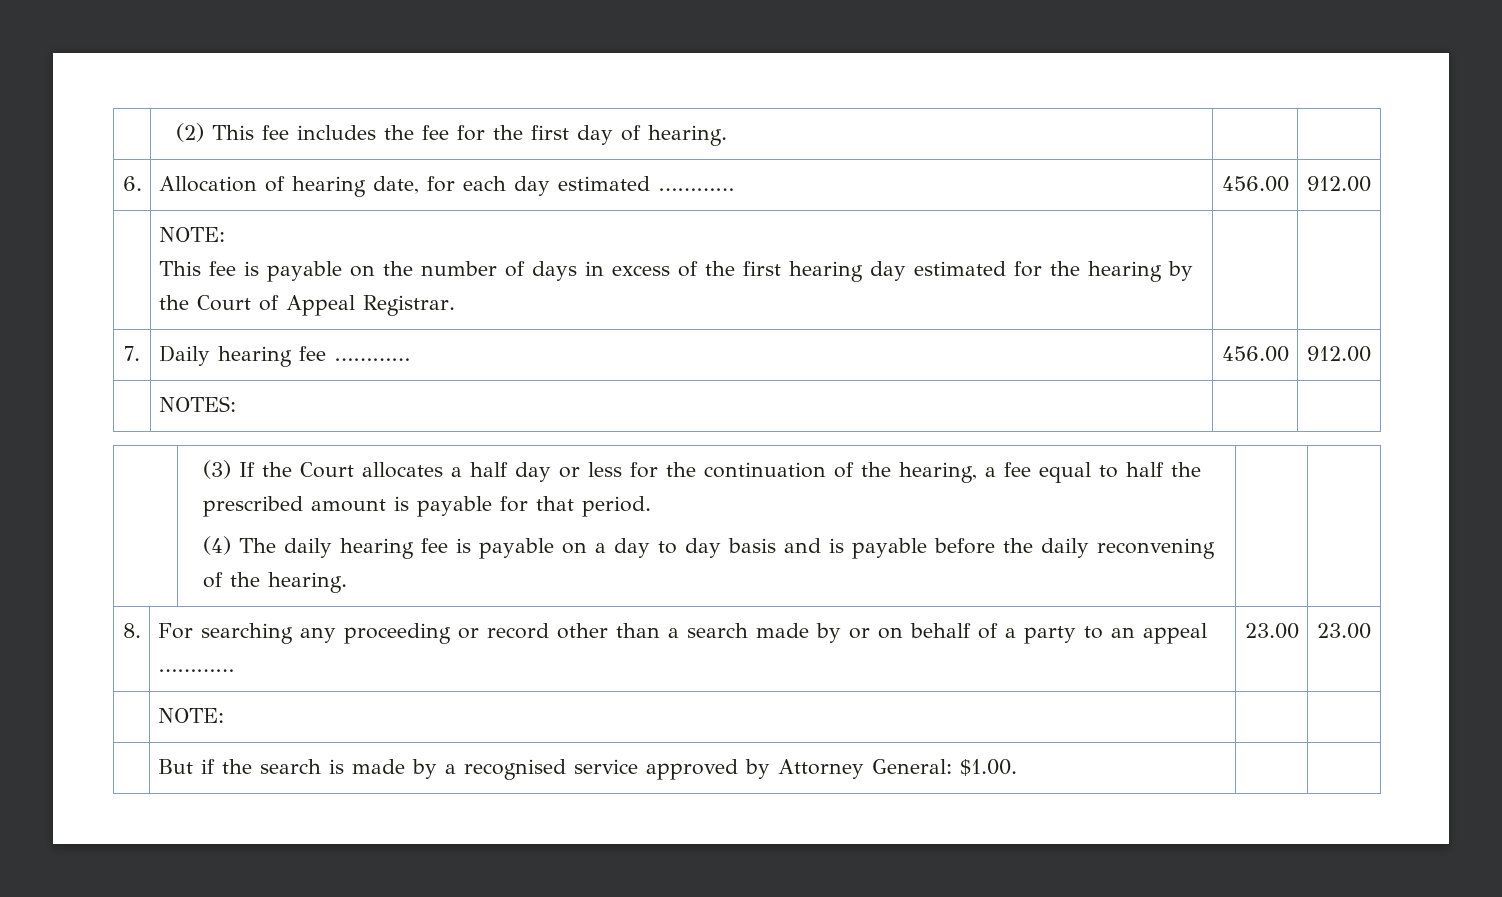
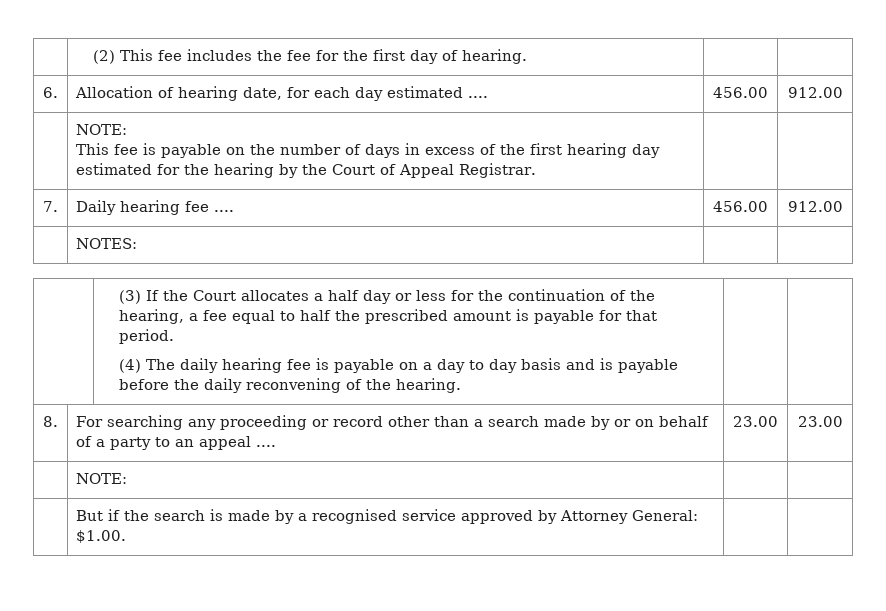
- 6. | Allocation of hearing date, for each day estimated ………… | 456.00 | 912.00
+ 6. | Allocation of hearing date, for each day estimated .... | 456.00 | 912.00
- 7. | Daily hearing fee ………… | 456.00 | 912.00
+ 7. | Daily hearing fee .... | 456.00 | 912.00
- 8. | For searching any proceeding or record other than a search made by or on behalf of a party to an appeal ………… | 23.00 | 23.00
+ 8. | For searching any proceeding or record other than a search made by or on behalf of a party to an appeal .... | 23.00 | 23.00

